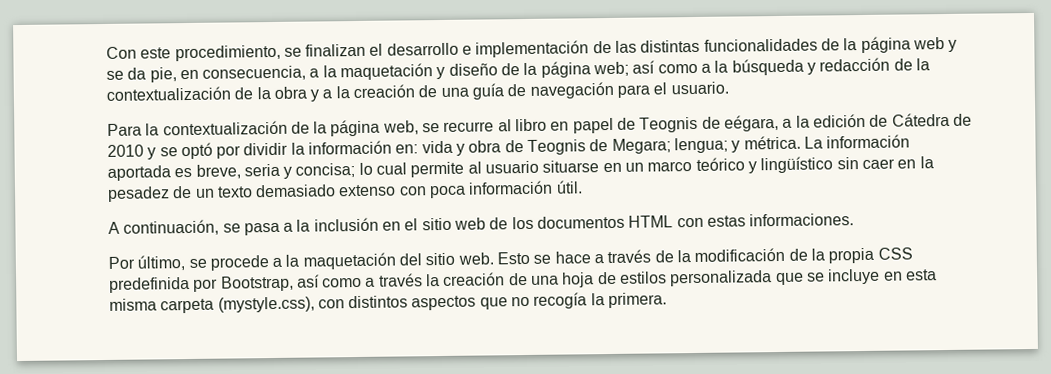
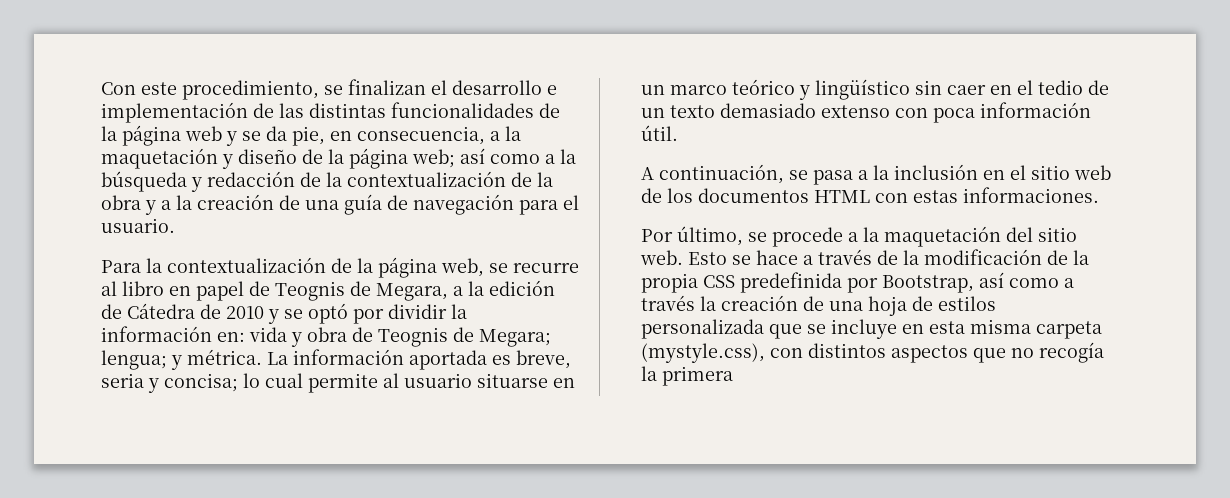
- Para la contextualización de la página web, se recurre al libro en papel de Teognis de eégara, a la edición de Cátedra de 2010 y se optó por dividir la información en: vida y obra de Teognis de Megara; lengua; y métrica.
+ Para la contextualización de la página web, se recurre al libro en papel de Teognis de Megara, a la edición de Cátedra de 2010 y se optó por dividir la información en: vida y obra de Teognis de Megara; lengua; y métrica.
- La información aportada es breve, seria y concisa; lo cual permite al usuario situarse en un marco teórico y lingüístico sin caer en la pesadez de un texto demasiado extenso con poca información útil.
+ La información aportada es breve, seria y concisa; lo cual permite al usuario situarse en un marco teórico y lingüístico sin caer en el tedio de un texto demasiado extenso con poca información útil.
- Esto se hace a través de la modificación de la propia CSS predefinida por Bootstrap, así como a través la creación de una hoja de estilos personalizada que se incluye en esta misma carpeta (mystyle.css), con distintos aspectos que no recogía la primera.
+ Esto se hace a través de la modificación de la propia CSS predefinida por Bootstrap, así como a través la creación de una hoja de estilos personalizada que se incluye en esta misma carpeta (mystyle.css), con distintos aspectos que no recogía la primera

